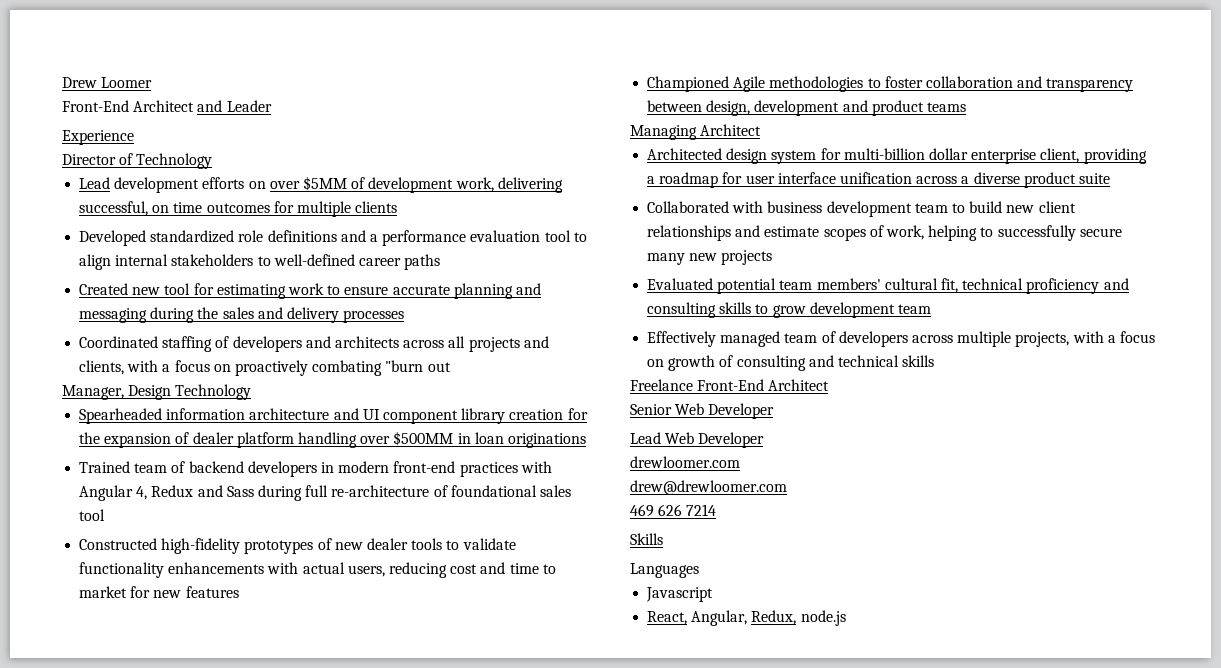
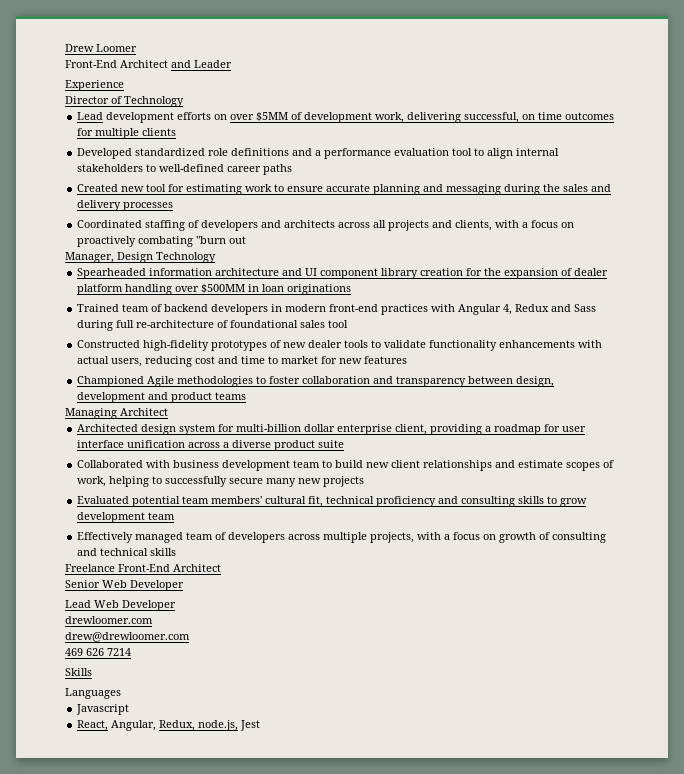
- React, Angular, Redux, node.js
+ React, Angular, Redux, node.js, Jest

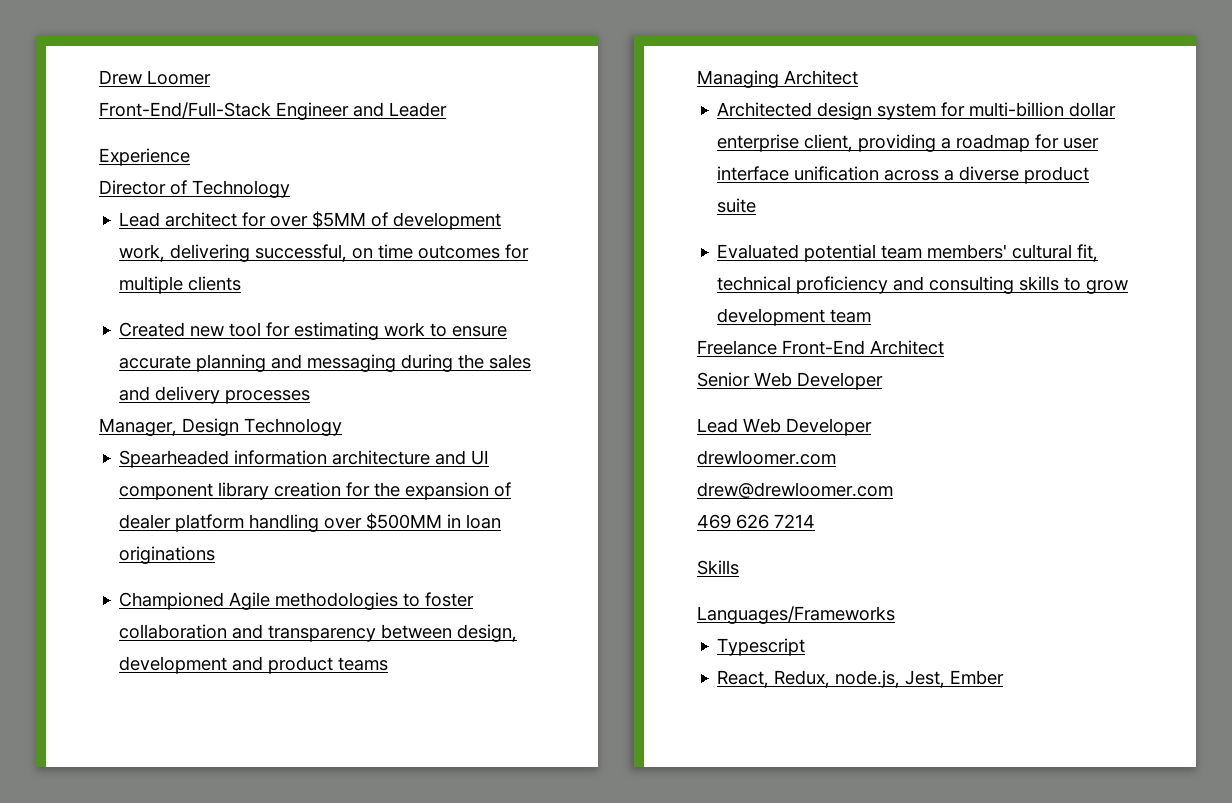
- Front-End Architect and Leader
+ Front-End/Full-Stack Engineer and Leader
- Lead development efforts on over $5MM of development work, delivering successful, on time outcomes for multiple clients
+ Lead architect for over $5MM of development work, delivering successful, on time outcomes for multiple clients
- Developed standardized role definitions and a performance evaluation tool to align internal stakeholders to well-defined career paths
- Coordinated staffing of developers and architects across all projects and clients, with a focus on proactively combating "burn out
- Trained team of backend developers in modern front-end practices with Angular 4, Redux and Sass during full re-architecture of foundational sales tool
- Constructed high-fidelity prototypes of new dealer tools to validate functionality enhancements with actual users, reducing cost and time to market for new features
- Collaborated with business development team to build new client relationships and estimate scopes of work, helping to successfully secure many new projects
- Effectively managed team of developers across multiple projects, with a focus on growth of consulting and technical skills
- Languages
- Javascript
+ Languages/Frameworks
+ Typescript
- React, Angular, Redux, node.js, Jest
+ React, Redux, node.js, Jest, Ember

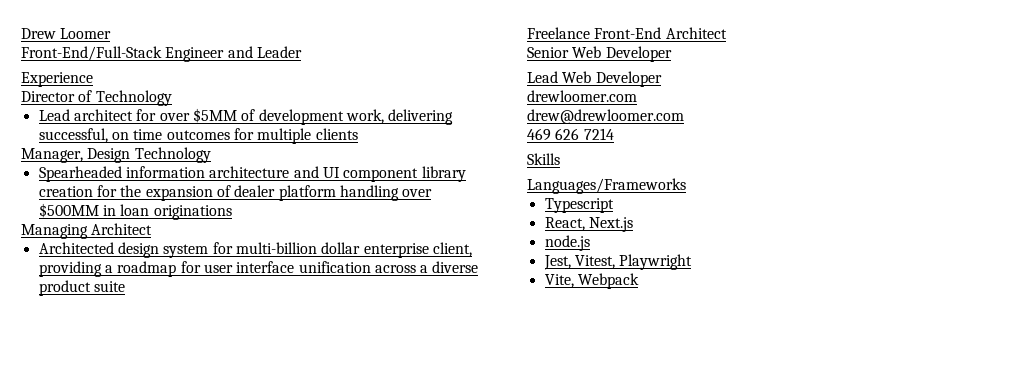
- Created new tool for estimating work to ensure accurate planning and messaging during the sales and delivery processes
- Championed Agile methodologies to foster collaboration and transparency between design, development and product teams
- Evaluated potential team members' cultural fit, technical proficiency and consulting skills to grow development team
- React, Redux, node.js, Jest, Ember
+ React, Next.js
+ node.js
+ Jest, Vitest, Playwright
+ Vite, Webpack

